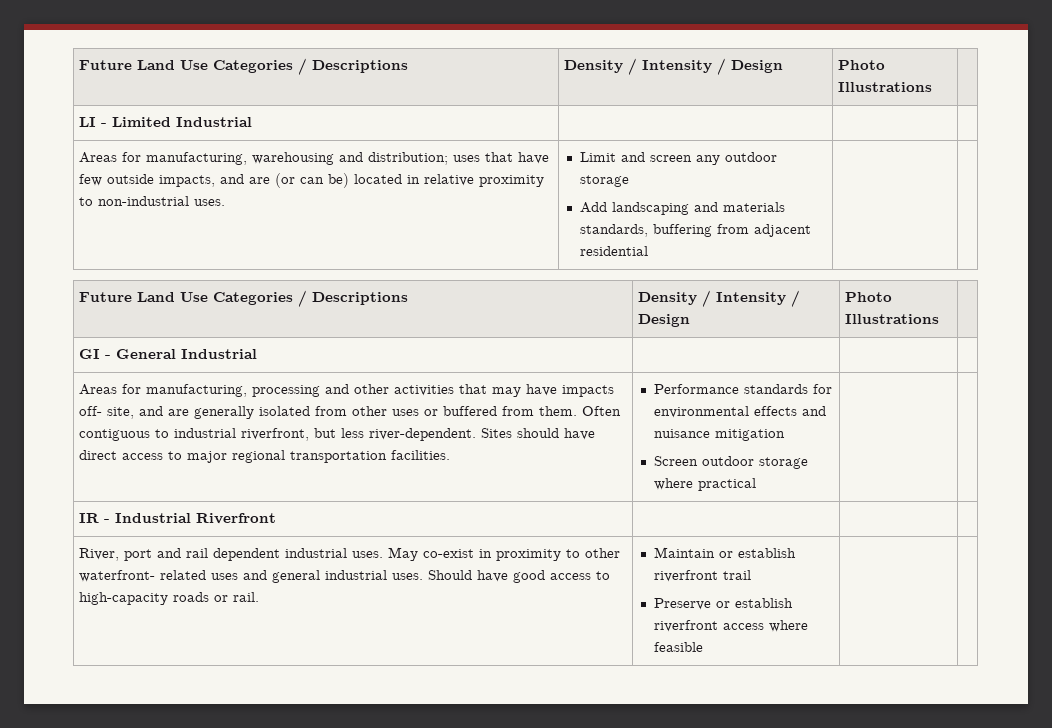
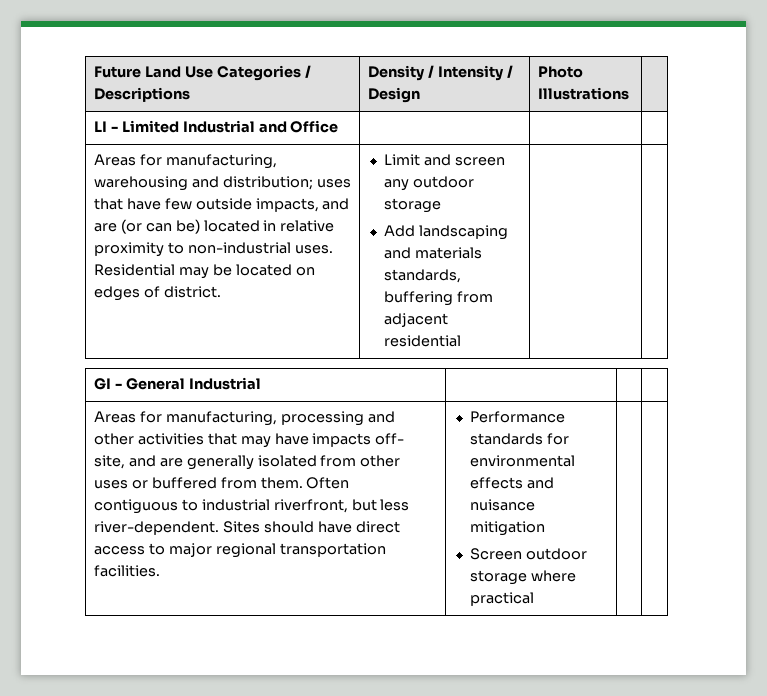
- LI - Limited Industrial | | |
+ LI - Limited Industrial and Office | | |
+ Residential may be located on edges of district.
- Add landscaping and materials standards, buffering from adjacent residential | |
- Future Land Use Categories / Descriptions | Density / Intensity / Design | Photo Illustrations |
+ Add landscaping and materials standards, buffering from adjacent residential
- IR - Industrial Riverfront | | |
- River, port and rail dependent industrial uses. May co-exist in proximity to other waterfront- related uses and general industrial uses. Should have good access to high-capacity roads or rail. | Maintain or establish riverfront trail
- Preserve or establish riverfront access where feasible

